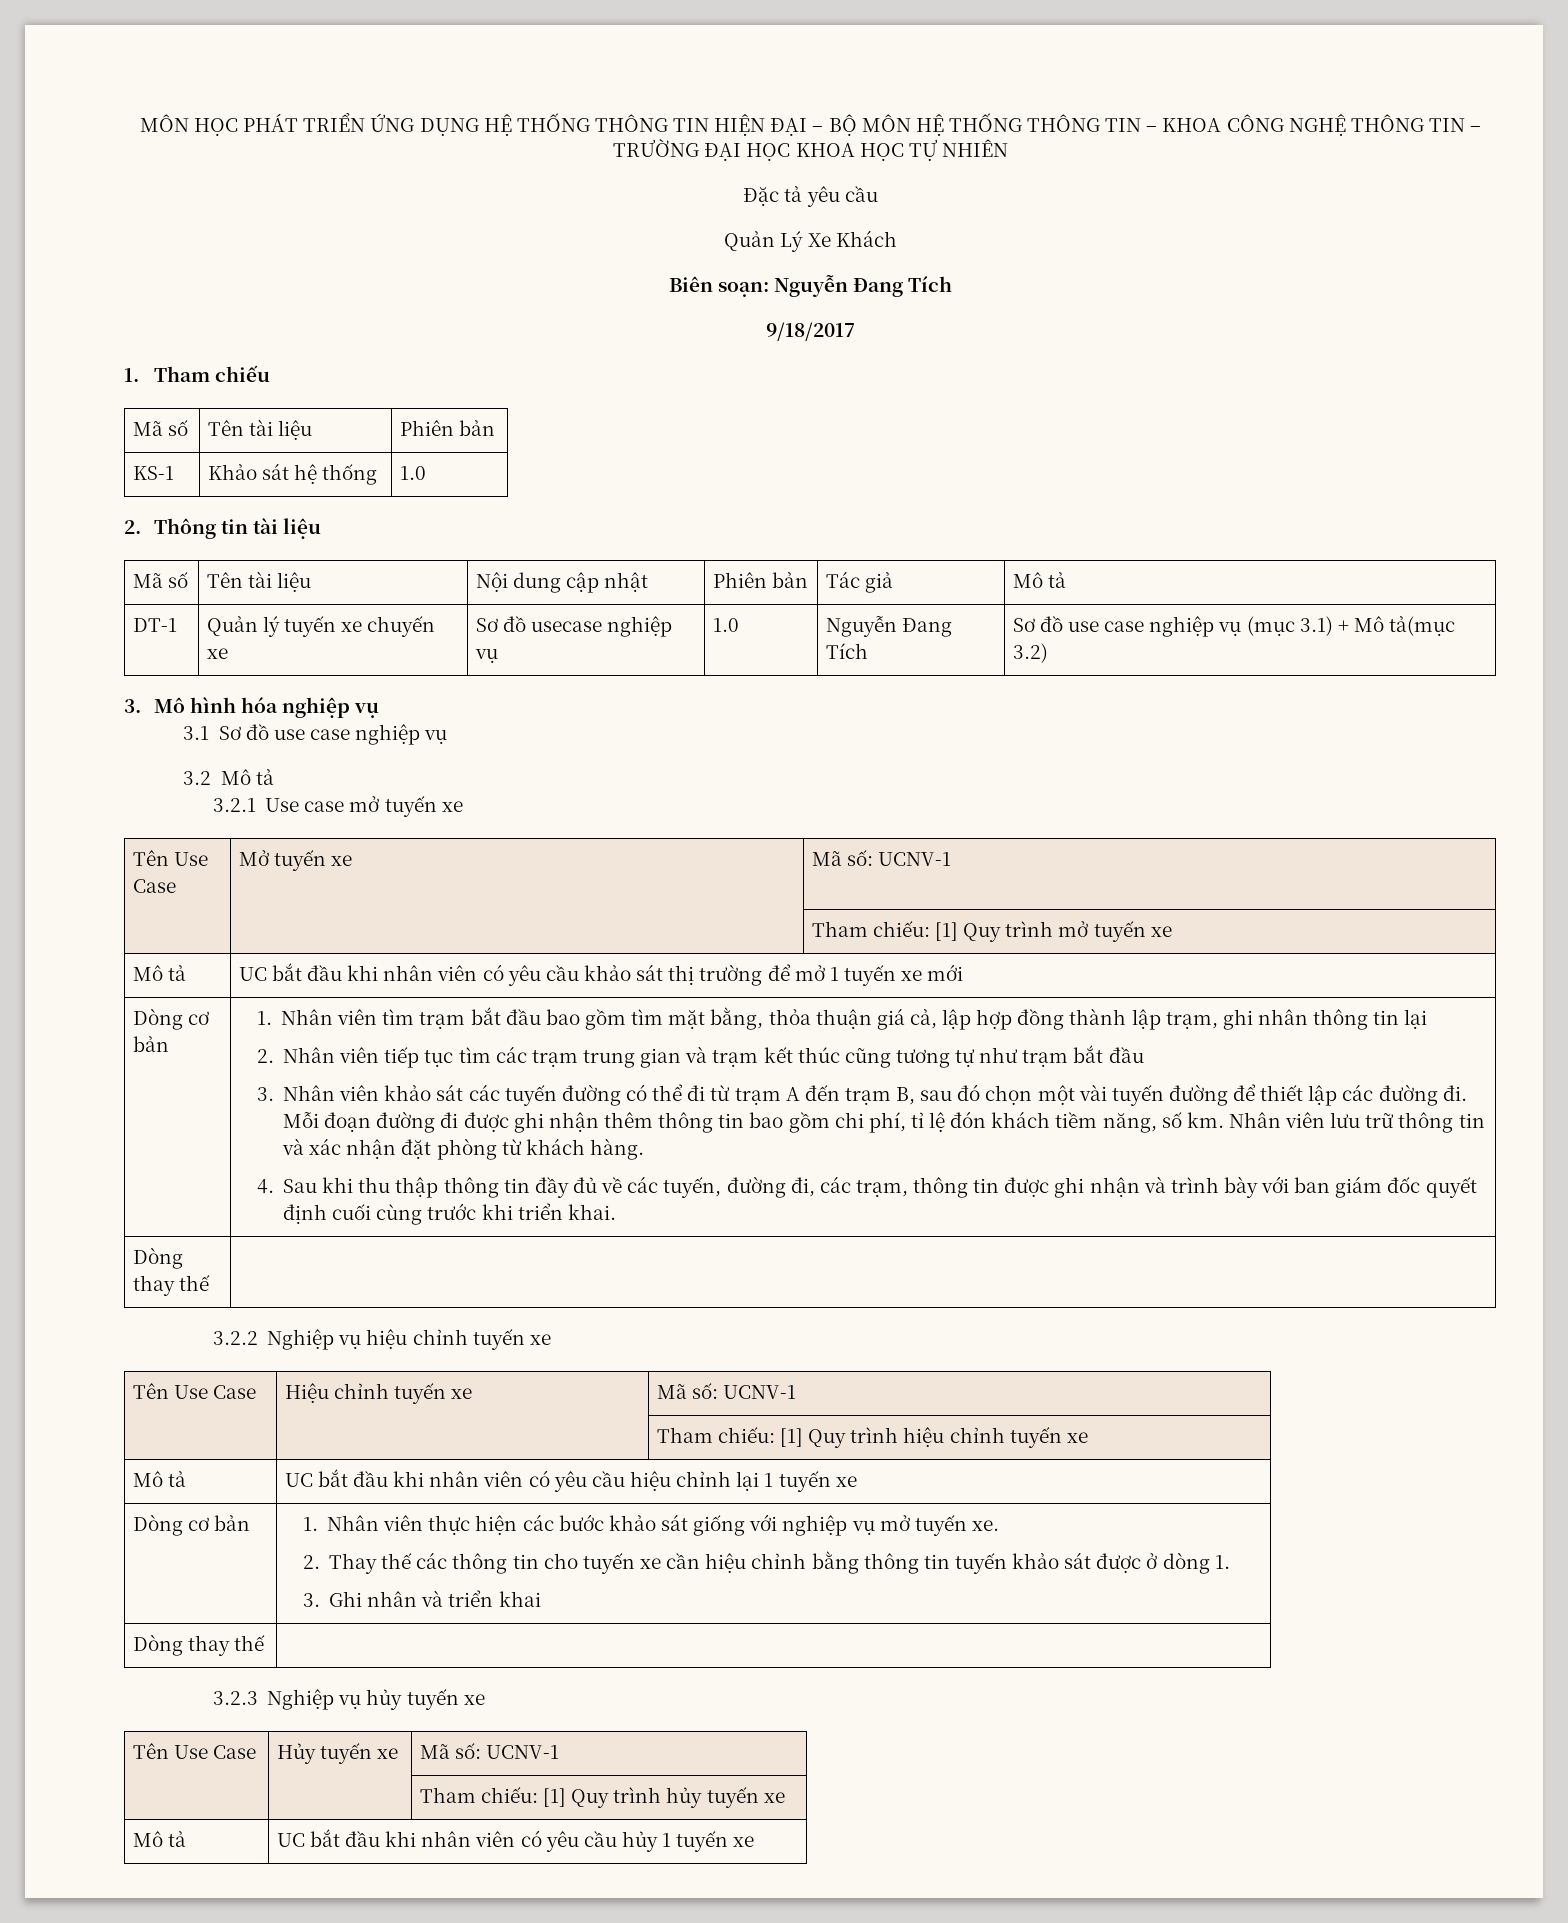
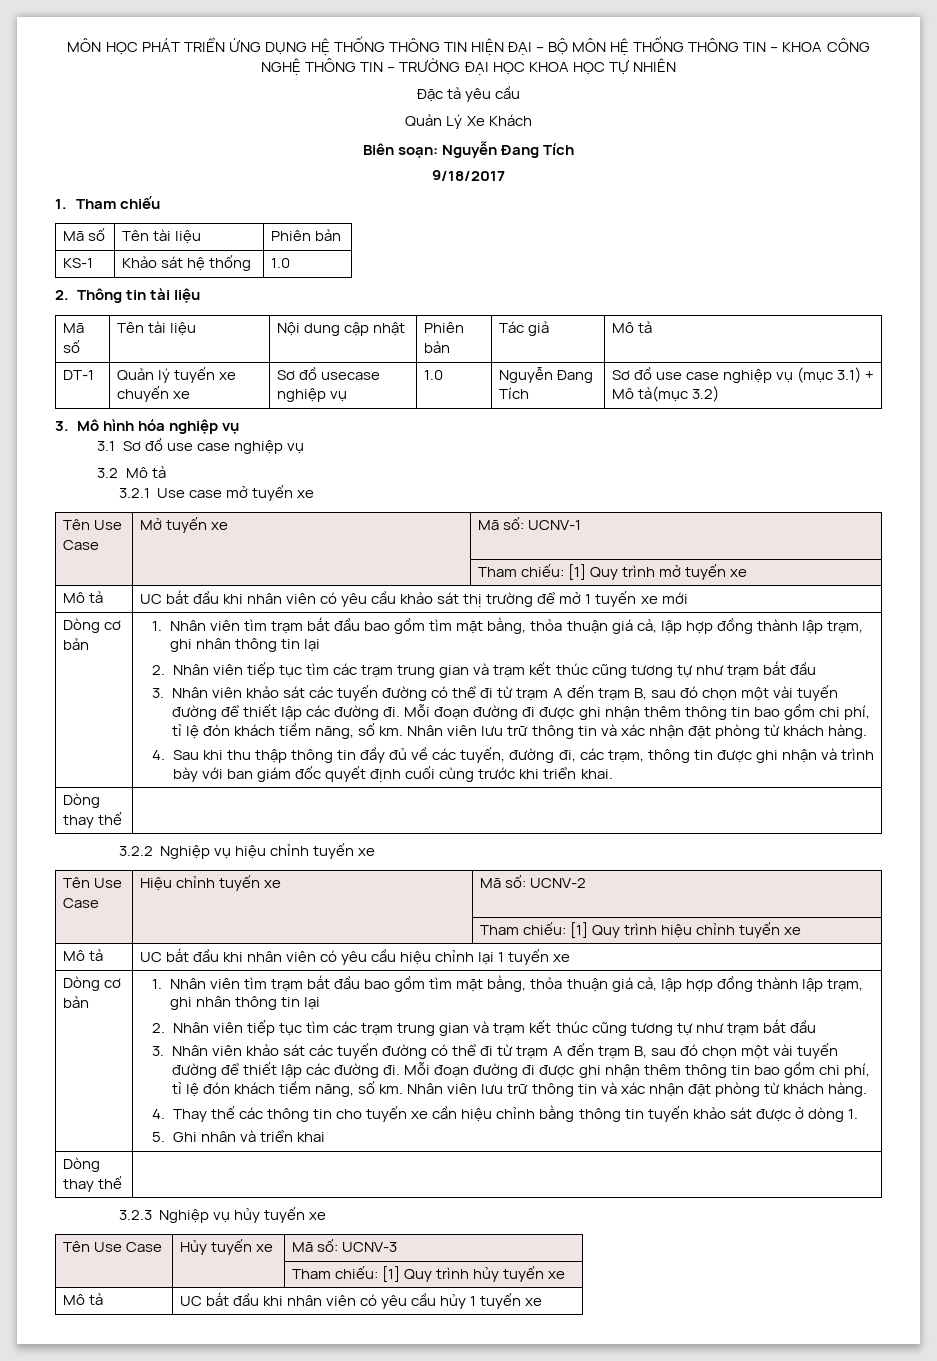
- Tên Use Case | Hiệu chỉnh tuyến xe | Mã số: UCNV-1
+ Tên Use Case | Hiệu chỉnh tuyến xe | Mã số: UCNV-2
  Mô tả | UC bắt đầu khi nhân viên có yêu cầu hiệu chỉnh lại 1 tuyến xe
- Dòng cơ bản | 1. Nhân viên thực hiện các bước khảo sát giống với nghiệp vụ mở tuyến xe.
- 2. Thay thế các thông tin cho tuyến xe cần hiệu chỉnh bằng thông tin tuyến khảo sát được ở dòng 1.
+ Dòng cơ bản | 1. Nhân viên tìm trạm bắt đầu bao gồm tìm mặt bằng, thỏa thuận giá cả, lập hợp đồng thành lập trạm, ghi nhân thông tin lại
+ 2. Nhân viên tiếp tục tìm các trạm trung gian và trạm kết thúc cũng tương tự như trạm bắt đầu
+ 3. Nhân viên khảo sát các tuyến đường có thể đi từ trạm A đến trạm B, sau đó chọn một vài tuyến đường để thiết lập các đường đi. Mỗi đoạn đường đi được ghi nhận thêm thông tin bao gồm chi phí, tỉ lệ đón khách tiềm năng, số km. Nhân viên lưu trữ thông tin và xác nhận đặt phòng từ khách hàng.
+ 4. Thay thế các thông tin cho tuyến xe cần hiệu chỉnh bằng thông tin tuyến khảo sát được ở dòng 1.
- 3. Ghi nhân và triển khai
+ 5. Ghi nhân và triển khai
- Tên Use Case | Hủy tuyến xe | Mã số: UCNV-1
+ Tên Use Case | Hủy tuyến xe | Mã số: UCNV-3

